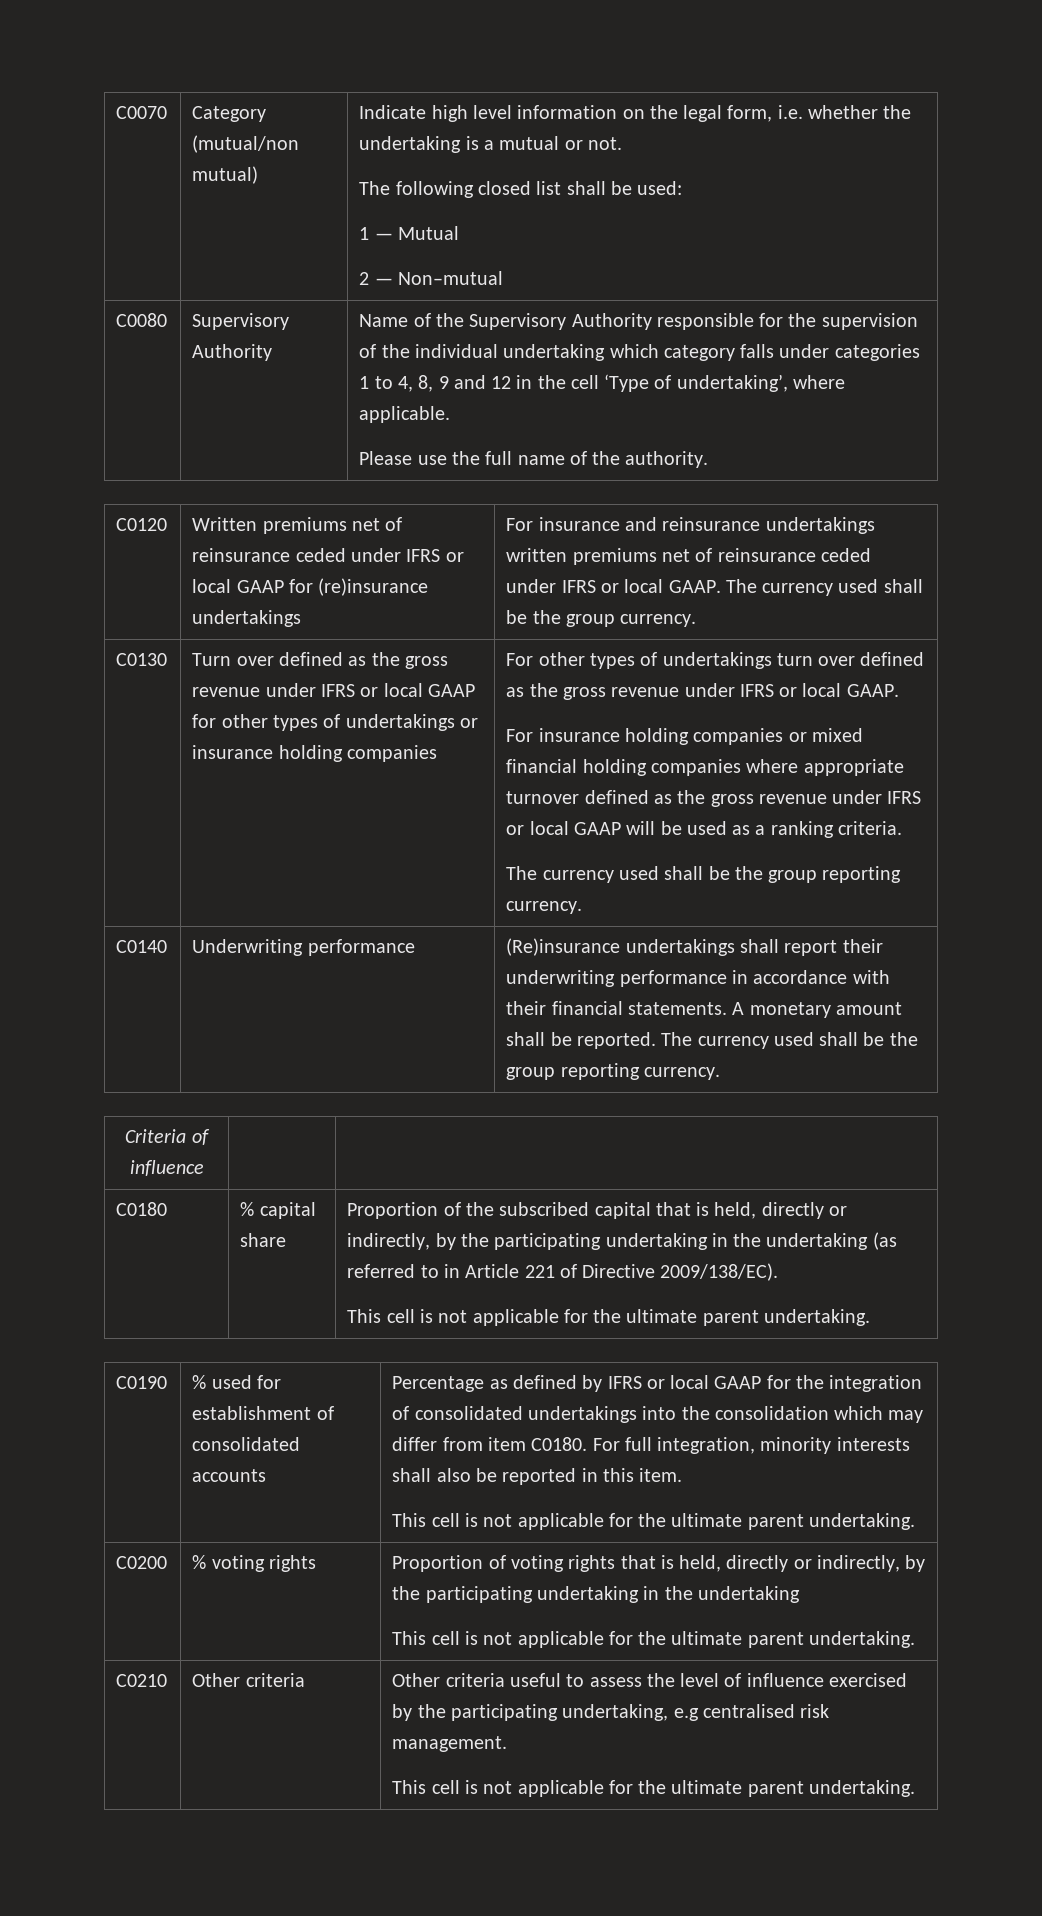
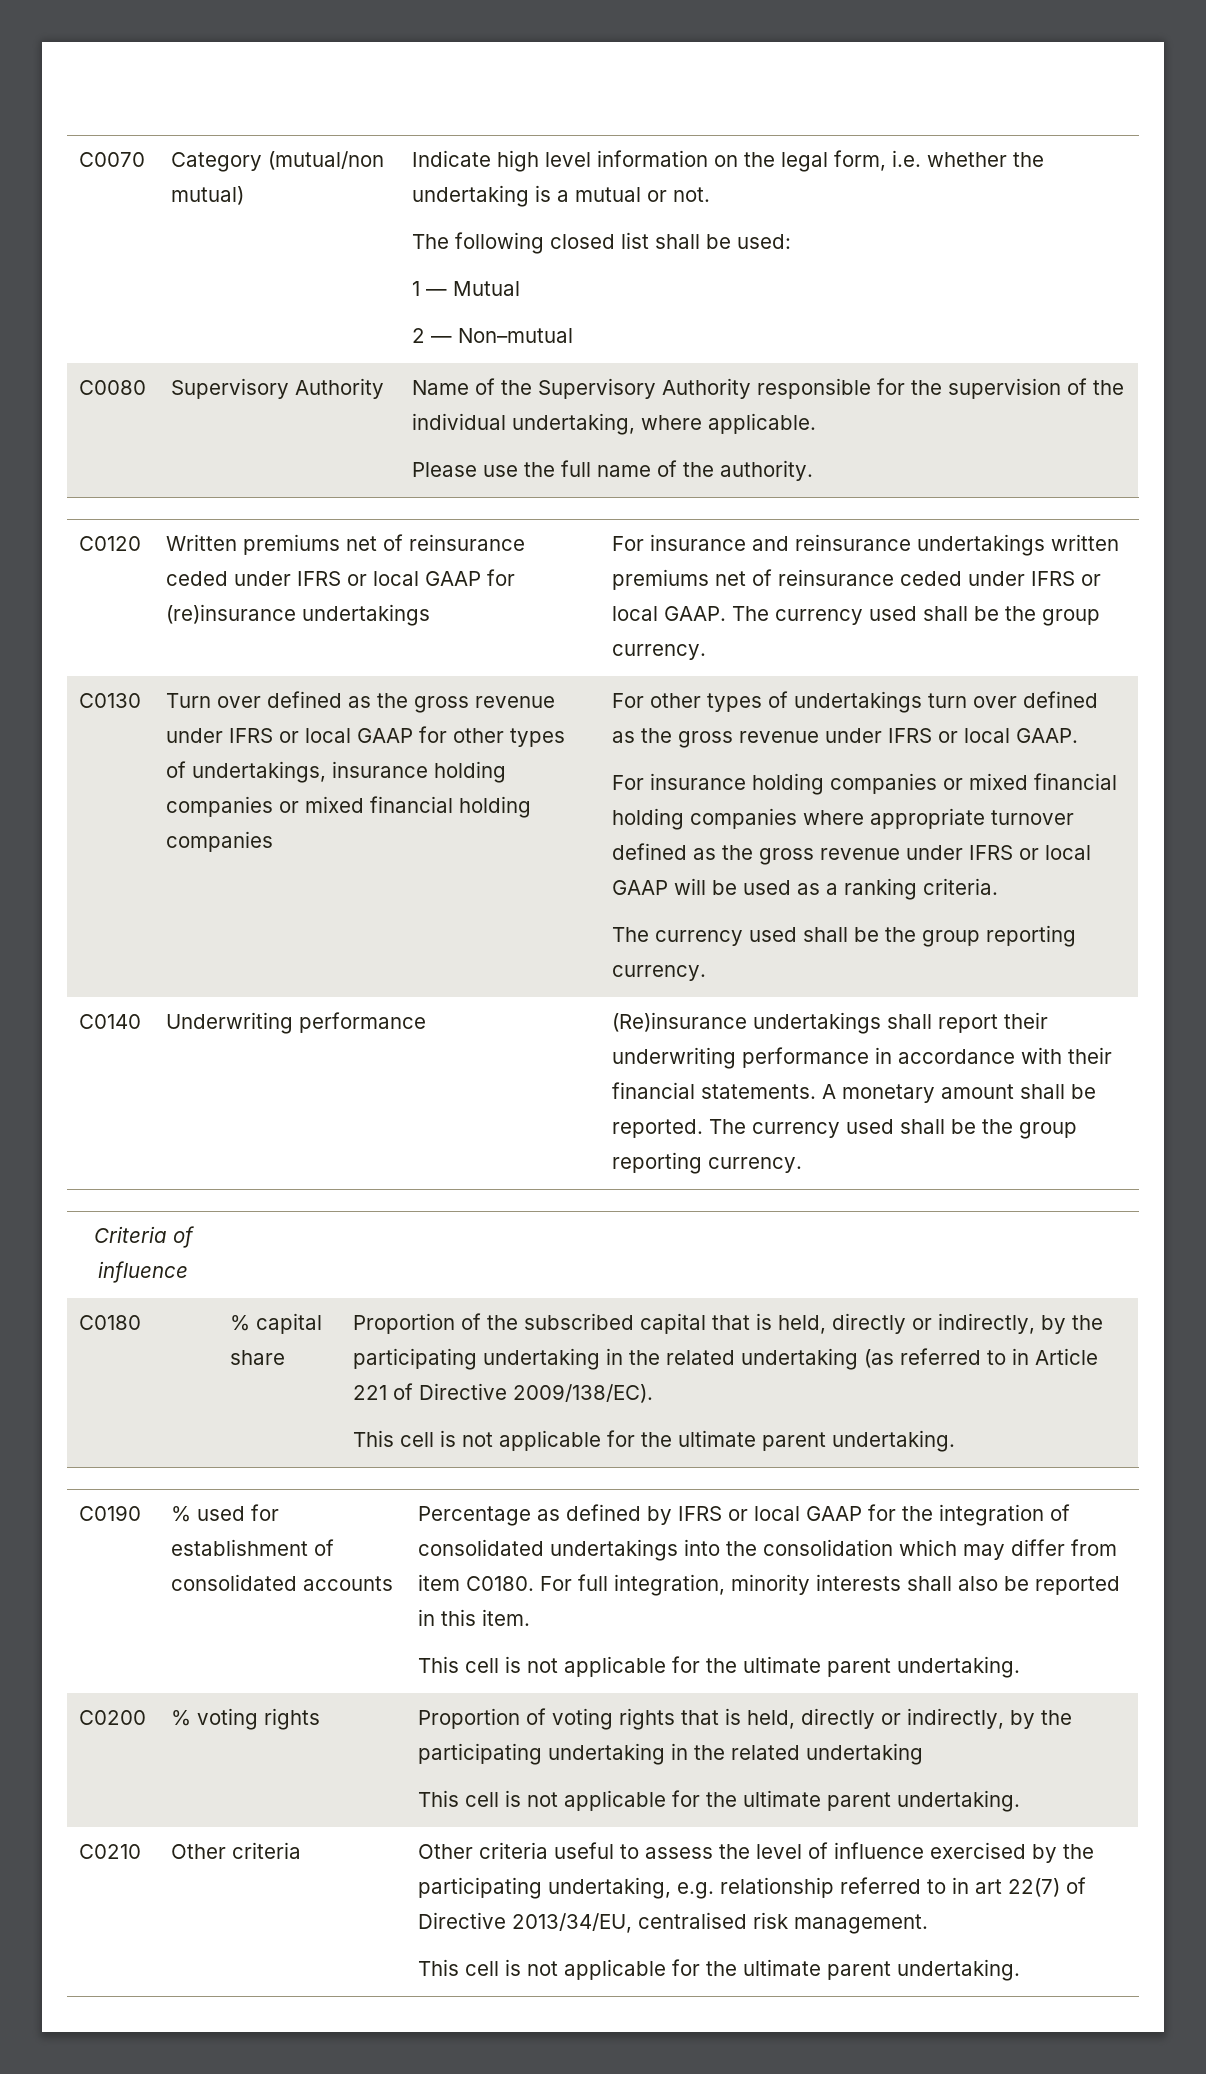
- Name of the Supervisory Authority responsible for the supervision of the individual undertaking which category falls under categories 1 to 4, 8, 9 and 12 in the cell ‘Type of undertaking’, where applicable.
+ Name of the Supervisory Authority responsible for the supervision of the individual undertaking, where applicable.
- Turn over defined as the gross revenue under IFRS or local GAAP for other types of undertakings or insurance holding companies
+ Turn over defined as the gross revenue under IFRS or local GAAP for other types of undertakings, insurance holding companies or mixed financial holding companies
- Proportion of the subscribed capital that is held, directly or indirectly, by the participating undertaking in the undertaking (as referred to in Article 221 of Directive 2009/138/EC).
+ Proportion of the subscribed capital that is held, directly or indirectly, by the participating undertaking in the related undertaking (as referred to in Article 221 of Directive 2009/138/EC).
- C0200 | % voting rights | Proportion of voting rights that is held, directly or indirectly, by the participating undertaking in the undertaking
+ C0200 | % voting rights | Proportion of voting rights that is held, directly or indirectly, by the participating undertaking in the related undertaking
- C0210 | Other criteria | Other criteria useful to assess the level of influence exercised by the participating undertaking, e.g centralised risk management.
+ C0210 | Other criteria | Other criteria useful to assess the level of influence exercised by the participating undertaking, e.g. relationship referred to in art 22(7) of Directive 2013/34/EU, centralised risk management.

